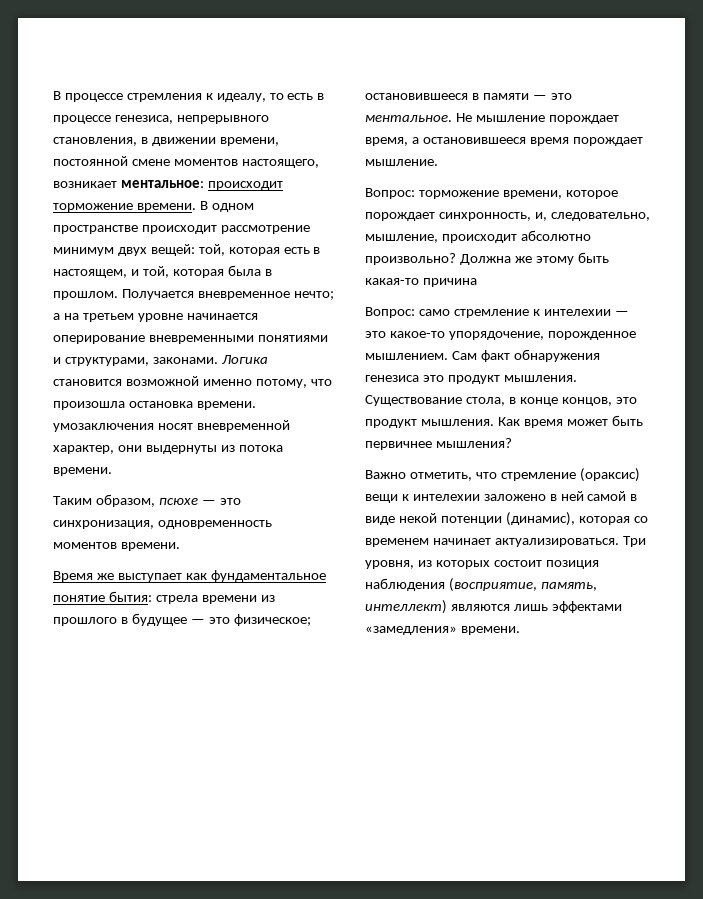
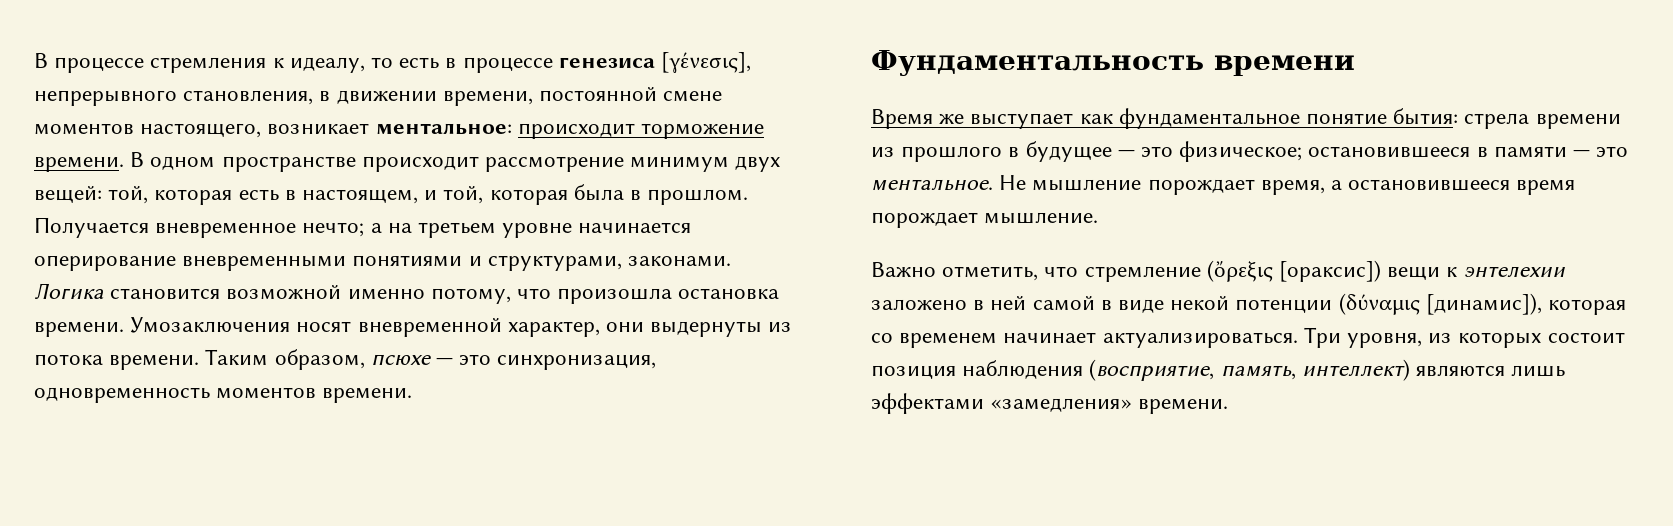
- В процессе стремления к идеалу, то есть в процессе генезиса, непрерывного становления, в движении времени, постоянной смене моментов настоящего, возникает ментальное: происходит торможение времени.
+ В процессе стремления к идеалу, то есть в процессе генезиса [γένεσις], непрерывного становления, в движении времени, постоянной смене моментов настоящего, возникает ментальное: происходит торможение времени.
- Логика становится возможной именно потому, что произошла остановка времени. умозаключения носят вневременной характер, они выдернуты из потока времени.
- Таким образом, псюхе — это синхронизация, одновременность моментов времени.
+ Логика становится возможной именно потому, что произошла остановка времени. Умозаключения носят вневременной характер, они выдернуты из потока времени. Таким образом, псюхе — это синхронизация, одновременность моментов времени.
+ Фундаментальность времени
- Вопрос: торможение времени, которое порождает синхронность, и, следовательно, мышление, происходит абсолютно произвольно? Должна же этому быть какая-то причина
- Вопрос: само стремление к интелехии — это какое-то упорядочение, порожденное мышлением. Сам факт обнаружения генезиса это продукт мышления. Существование стола, в конце концов, это продукт мышления. Как время может быть первичнее мышления?
- Важно отметить, что стремление (ораксис) вещи к интелехии заложено в ней самой в виде некой потенции (динамис), которая со временем начинает актуализироваться.
+ Важно отметить, что стремление (ὄρεξις [ораксис]) вещи к энтелехии заложено в ней самой в виде некой потенции (δύναμις [динамис]), которая со временем начинает актуализироваться.

